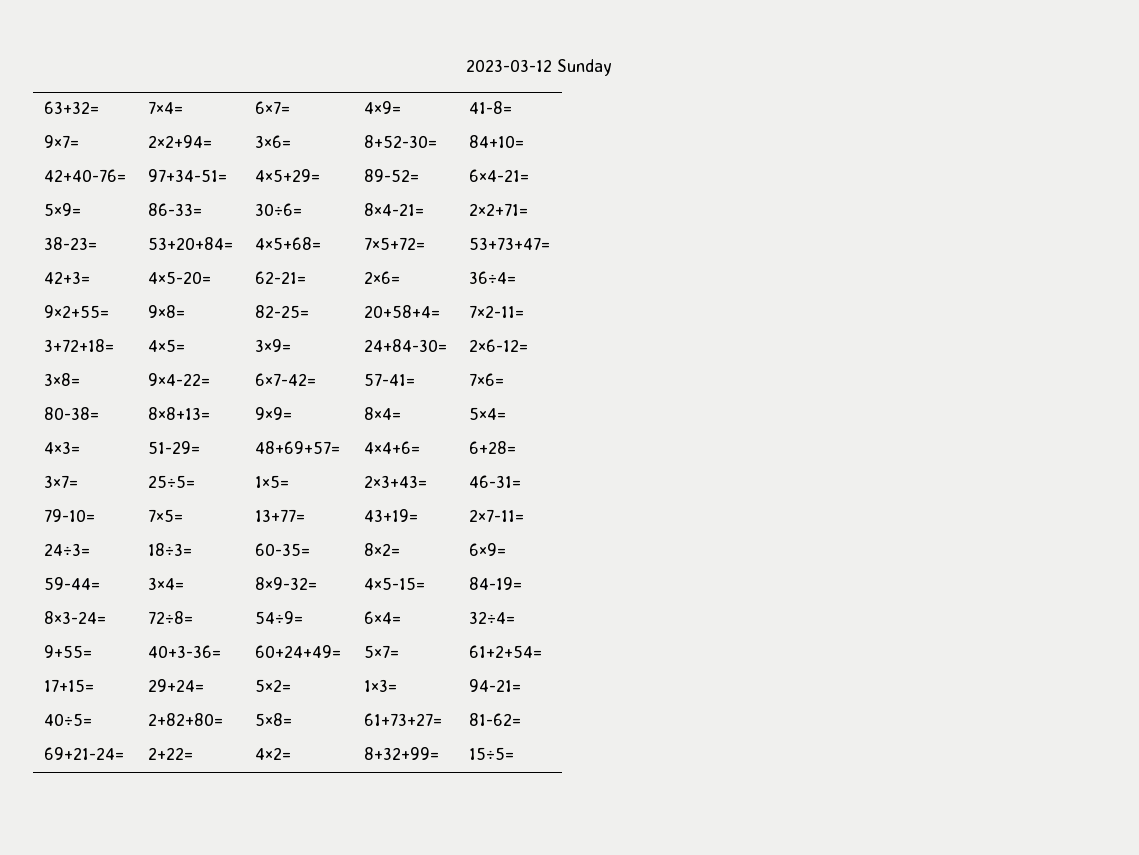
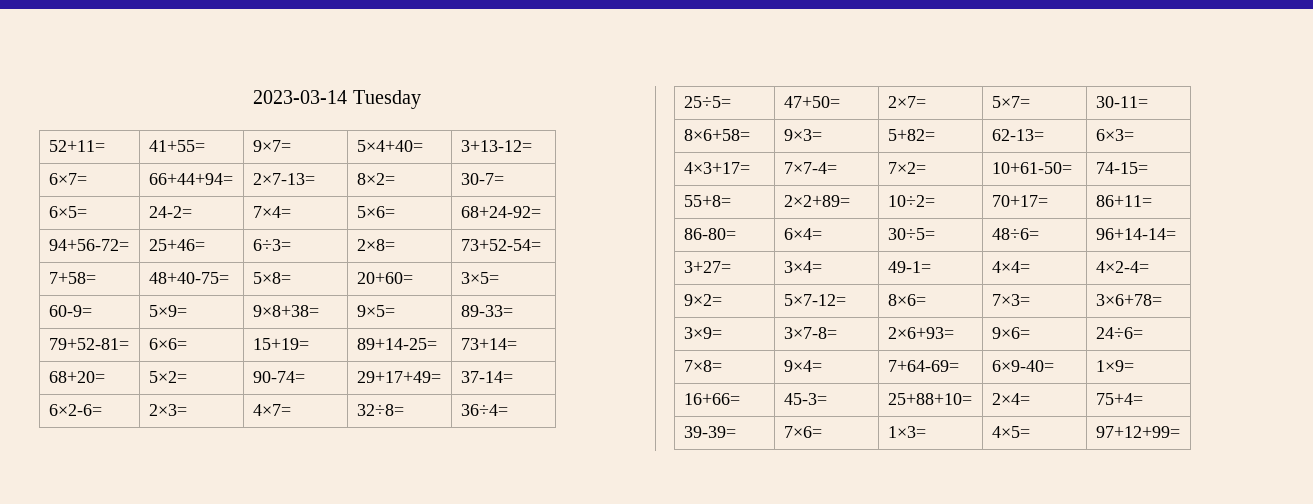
- 2023-03-12 Sunday
- 63+32= | 7×4= | 6×7= | 4×9= | 41-8=
- 9×7= | 2×2+94= | 3×6= | 8+52-30= | 84+10=
- 42+40-76= | 97+34-51= | 4×5+29= | 89-52= | 6×4-21=
- 5×9= | 86-33= | 30÷6= | 8×4-21= | 2×2+71=
- 38-23= | 53+20+84= | 4×5+68= | 7×5+72= | 53+73+47=
- 42+3= | 4×5-20= | 62-21= | 2×6= | 36÷4=
- 9×2+55= | 9×8= | 82-25= | 20+58+4= | 7×2-11=
- 3+72+18= | 4×5= | 3×9= | 24+84-30= | 2×6-12=
- 3×8= | 9×4-22= | 6×7-42= | 57-41= | 7×6=
- 80-38= | 8×8+13= | 9×9= | 8×4= | 5×4=
- 4×3= | 51-29= | 48+69+57= | 4×4+6= | 6+28=
- 3×7= | 25÷5= | 1×5= | 2×3+43= | 46-31=
- 79-10= | 7×5= | 13+77= | 43+19= | 2×7-11=
- 24÷3= | 18÷3= | 60-35= | 8×2= | 6×9=
- 59-44= | 3×4= | 8×9-32= | 4×5-15= | 84-19=
- 8×3-24= | 72÷8= | 54÷9= | 6×4= | 32÷4=
- 9+55= | 40+3-36= | 60+24+49= | 5×7= | 61+2+54=
- 17+15= | 29+24= | 5×2= | 1×3= | 94-21=
- 40÷5= | 2+82+80= | 5×8= | 61+73+27= | 81-62=
- 69+21-24= | 2+22= | 4×2= | 8+32+99= | 15÷5=
+ 2023-03-14 Tuesday
+ 52+11= | 41+55= | 9×7= | 5×4+40= | 3+13-12=
+ 6×7= | 66+44+94= | 2×7-13= | 8×2= | 30-7=
+ 6×5= | 24-2= | 7×4= | 5×6= | 68+24-92=
+ 94+56-72= | 25+46= | 6÷3= | 2×8= | 73+52-54=
+ 7+58= | 48+40-75= | 5×8= | 20+60= | 3×5=
+ 60-9= | 5×9= | 9×8+38= | 9×5= | 89-33=
+ 79+52-81= | 6×6= | 15+19= | 89+14-25= | 73+14=
+ 68+20= | 5×2= | 90-74= | 29+17+49= | 37-14=
+ 6×2-6= | 2×3= | 4×7= | 32÷8= | 36÷4=
+ 25÷5= | 47+50= | 2×7= | 5×7= | 30-11=
+ 8×6+58= | 9×3= | 5+82= | 62-13= | 6×3=
+ 4×3+17= | 7×7-4= | 7×2= | 10+61-50= | 74-15=
+ 55+8= | 2×2+89= | 10÷2= | 70+17= | 86+11=
+ 86-80= | 6×4= | 30÷5= | 48÷6= | 96+14-14=
+ 3+27= | 3×4= | 49-1= | 4×4= | 4×2-4=
+ 9×2= | 5×7-12= | 8×6= | 7×3= | 3×6+78=
+ 3×9= | 3×7-8= | 2×6+93= | 9×6= | 24÷6=
+ 7×8= | 9×4= | 7+64-69= | 6×9-40= | 1×9=
+ 16+66= | 45-3= | 25+88+10= | 2×4= | 75+4=
+ 39-39= | 7×6= | 1×3= | 4×5= | 97+12+99=

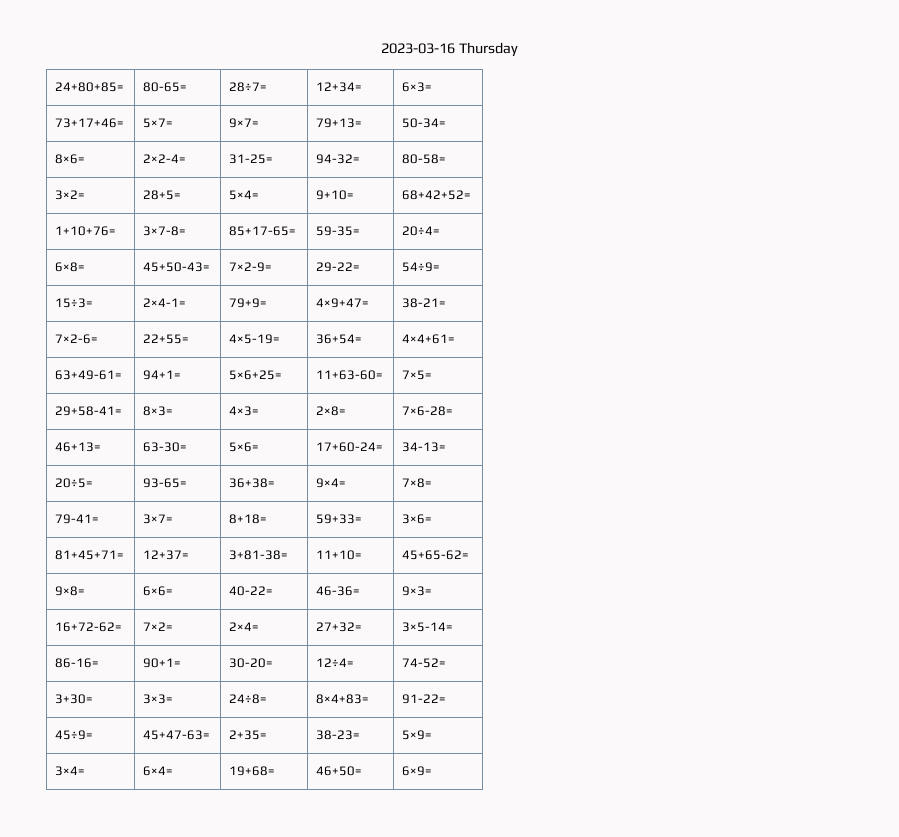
- 2023-03-14 Tuesday
- 52+11= | 41+55= | 9×7= | 5×4+40= | 3+13-12=
- 6×7= | 66+44+94= | 2×7-13= | 8×2= | 30-7=
- 6×5= | 24-2= | 7×4= | 5×6= | 68+24-92=
- 94+56-72= | 25+46= | 6÷3= | 2×8= | 73+52-54=
- 7+58= | 48+40-75= | 5×8= | 20+60= | 3×5=
- 60-9= | 5×9= | 9×8+38= | 9×5= | 89-33=
- 79+52-81= | 6×6= | 15+19= | 89+14-25= | 73+14=
- 68+20= | 5×2= | 90-74= | 29+17+49= | 37-14=
- 6×2-6= | 2×3= | 4×7= | 32÷8= | 36÷4=
- 25÷5= | 47+50= | 2×7= | 5×7= | 30-11=
- 8×6+58= | 9×3= | 5+82= | 62-13= | 6×3=
- 4×3+17= | 7×7-4= | 7×2= | 10+61-50= | 74-15=
- 55+8= | 2×2+89= | 10÷2= | 70+17= | 86+11=
- 86-80= | 6×4= | 30÷5= | 48÷6= | 96+14-14=
- 3+27= | 3×4= | 49-1= | 4×4= | 4×2-4=
- 9×2= | 5×7-12= | 8×6= | 7×3= | 3×6+78=
- 3×9= | 3×7-8= | 2×6+93= | 9×6= | 24÷6=
- 7×8= | 9×4= | 7+64-69= | 6×9-40= | 1×9=
- 16+66= | 45-3= | 25+88+10= | 2×4= | 75+4=
- 39-39= | 7×6= | 1×3= | 4×5= | 97+12+99=
+ 2023-03-16 Thursday
+ 24+80+85= | 80-65= | 28÷7= | 12+34= | 6×3=
+ 73+17+46= | 5×7= | 9×7= | 79+13= | 50-34=
+ 8×6= | 2×2-4= | 31-25= | 94-32= | 80-58=
+ 3×2= | 28+5= | 5×4= | 9+10= | 68+42+52=
+ 1+10+76= | 3×7-8= | 85+17-65= | 59-35= | 20÷4=
+ 6×8= | 45+50-43= | 7×2-9= | 29-22= | 54÷9=
+ 15÷3= | 2×4-1= | 79+9= | 4×9+47= | 38-21=
+ 7×2-6= | 22+55= | 4×5-19= | 36+54= | 4×4+61=
+ 63+49-61= | 94+1= | 5×6+25= | 11+63-60= | 7×5=
+ 29+58-41= | 8×3= | 4×3= | 2×8= | 7×6-28=
+ 46+13= | 63-30= | 5×6= | 17+60-24= | 34-13=
+ 20÷5= | 93-65= | 36+38= | 9×4= | 7×8=
+ 79-41= | 3×7= | 8+18= | 59+33= | 3×6=
+ 81+45+71= | 12+37= | 3+81-38= | 11+10= | 45+65-62=
+ 9×8= | 6×6= | 40-22= | 46-36= | 9×3=
+ 16+72-62= | 7×2= | 2×4= | 27+32= | 3×5-14=
+ 86-16= | 90+1= | 30-20= | 12÷4= | 74-52=
+ 3+30= | 3×3= | 24÷8= | 8×4+83= | 91-22=
+ 45÷9= | 45+47-63= | 2+35= | 38-23= | 5×9=
+ 3×4= | 6×4= | 19+68= | 46+50= | 6×9=

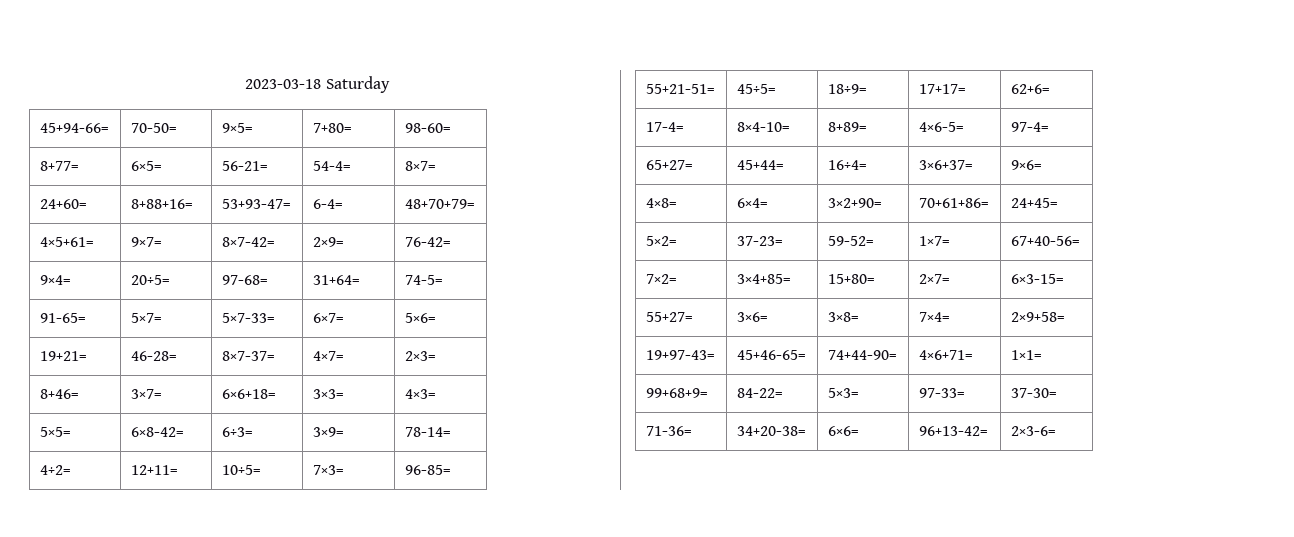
- 2023-03-16 Thursday
- 24+80+85= | 80-65= | 28÷7= | 12+34= | 6×3=
- 73+17+46= | 5×7= | 9×7= | 79+13= | 50-34=
- 8×6= | 2×2-4= | 31-25= | 94-32= | 80-58=
- 3×2= | 28+5= | 5×4= | 9+10= | 68+42+52=
- 1+10+76= | 3×7-8= | 85+17-65= | 59-35= | 20÷4=
- 6×8= | 45+50-43= | 7×2-9= | 29-22= | 54÷9=
- 15÷3= | 2×4-1= | 79+9= | 4×9+47= | 38-21=
- 7×2-6= | 22+55= | 4×5-19= | 36+54= | 4×4+61=
- 63+49-61= | 94+1= | 5×6+25= | 11+63-60= | 7×5=
- 29+58-41= | 8×3= | 4×3= | 2×8= | 7×6-28=
- 46+13= | 63-30= | 5×6= | 17+60-24= | 34-13=
- 20÷5= | 93-65= | 36+38= | 9×4= | 7×8=
- 79-41= | 3×7= | 8+18= | 59+33= | 3×6=
- 81+45+71= | 12+37= | 3+81-38= | 11+10= | 45+65-62=
- 9×8= | 6×6= | 40-22= | 46-36= | 9×3=
- 16+72-62= | 7×2= | 2×4= | 27+32= | 3×5-14=
- 86-16= | 90+1= | 30-20= | 12÷4= | 74-52=
- 3+30= | 3×3= | 24÷8= | 8×4+83= | 91-22=
- 45÷9= | 45+47-63= | 2+35= | 38-23= | 5×9=
- 3×4= | 6×4= | 19+68= | 46+50= | 6×9=
+ 2023-03-18 Saturday
+ 45+94-66= | 70-50= | 9×5= | 7+80= | 98-60=
+ 8+77= | 6×5= | 56-21= | 54-4= | 8×7=
+ 24+60= | 8+88+16= | 53+93-47= | 6-4= | 48+70+79=
+ 4×5+61= | 9×7= | 8×7-42= | 2×9= | 76-42=
+ 9×4= | 20÷5= | 97-68= | 31+64= | 74-5=
+ 91-65= | 5×7= | 5×7-33= | 6×7= | 5×6=
+ 19+21= | 46-28= | 8×7-37= | 4×7= | 2×3=
+ 8+46= | 3×7= | 6×6+18= | 3×3= | 4×3=
+ 5×5= | 6×8-42= | 6÷3= | 3×9= | 78-14=
+ 4÷2= | 12+11= | 10÷5= | 7×3= | 96-85=
+ 55+21-51= | 45÷5= | 18÷9= | 17+17= | 62+6=
+ 17-4= | 8×4-10= | 8+89= | 4×6-5= | 97-4=
+ 65+27= | 45+44= | 16÷4= | 3×6+37= | 9×6=
+ 4×8= | 6×4= | 3×2+90= | 70+61+86= | 24+45=
+ 5×2= | 37-23= | 59-52= | 1×7= | 67+40-56=
+ 7×2= | 3×4+85= | 15+80= | 2×7= | 6×3-15=
+ 55+27= | 3×6= | 3×8= | 7×4= | 2×9+58=
+ 19+97-43= | 45+46-65= | 74+44-90= | 4×6+71= | 1×1=
+ 99+68+9= | 84-22= | 5×3= | 97-33= | 37-30=
+ 71-36= | 34+20-38= | 6×6= | 96+13-42= | 2×3-6=

